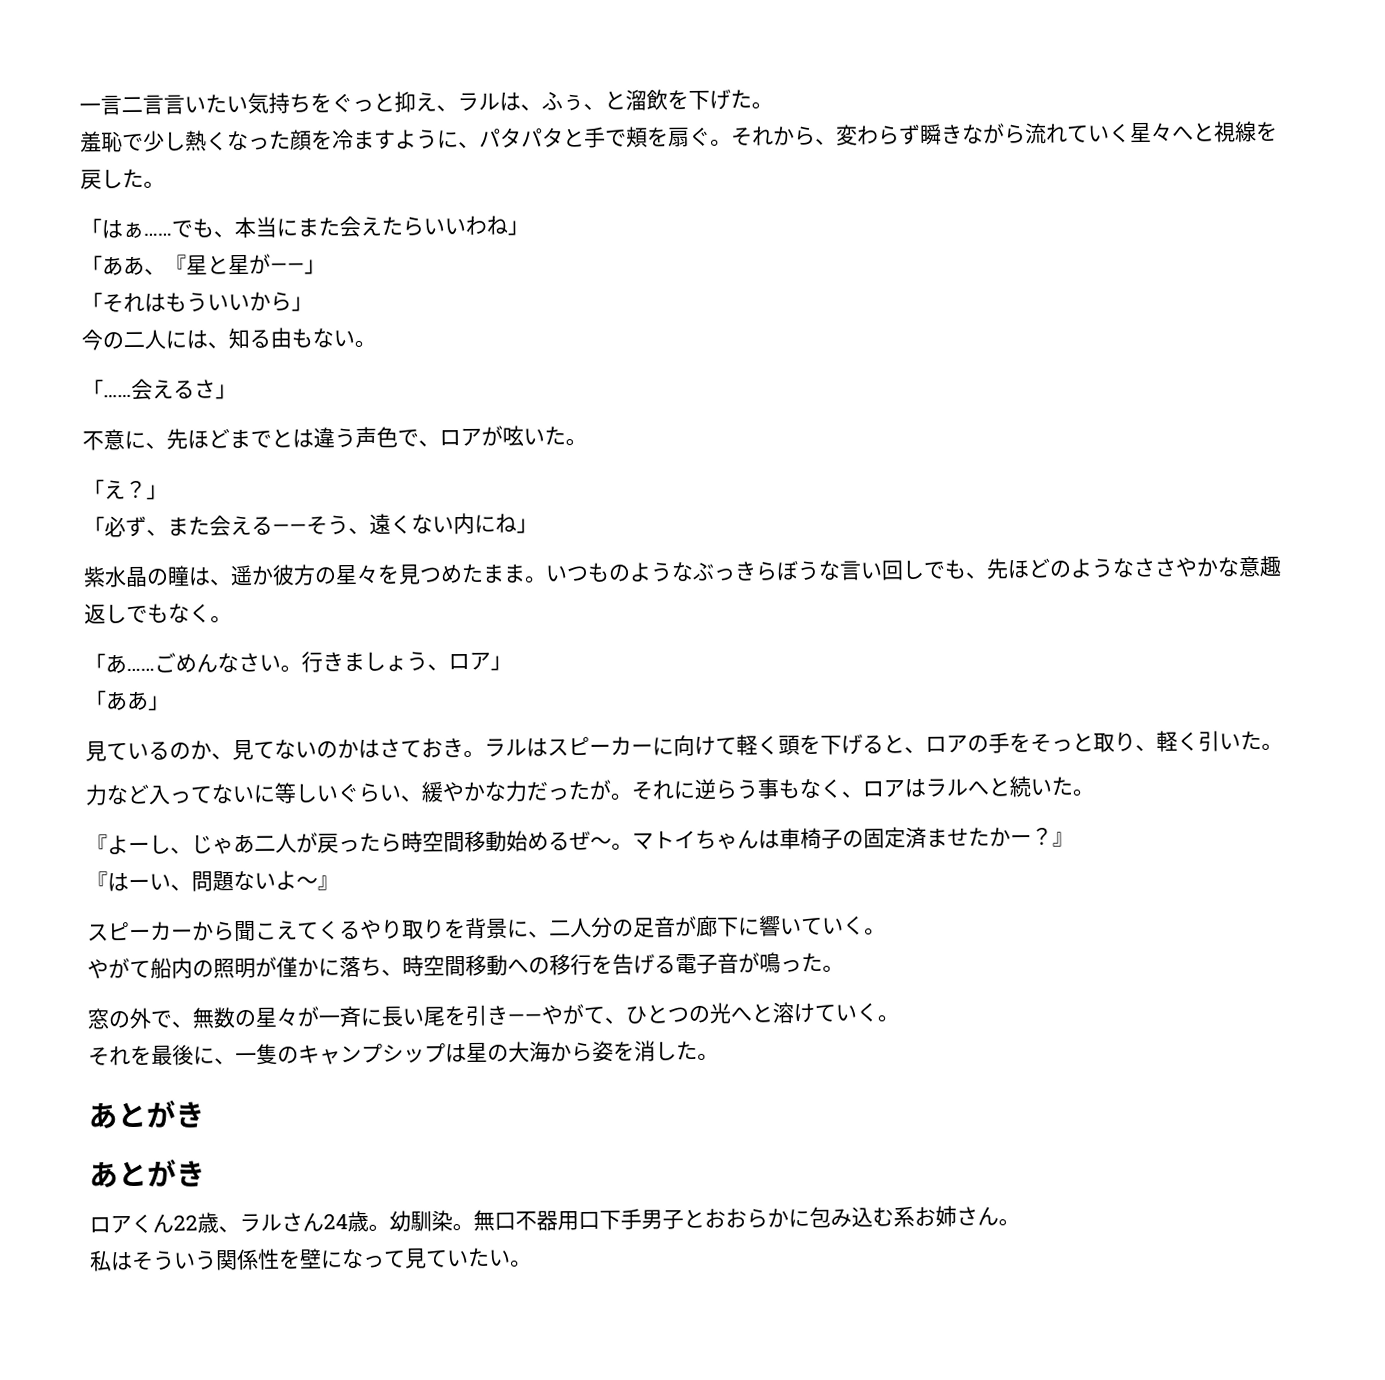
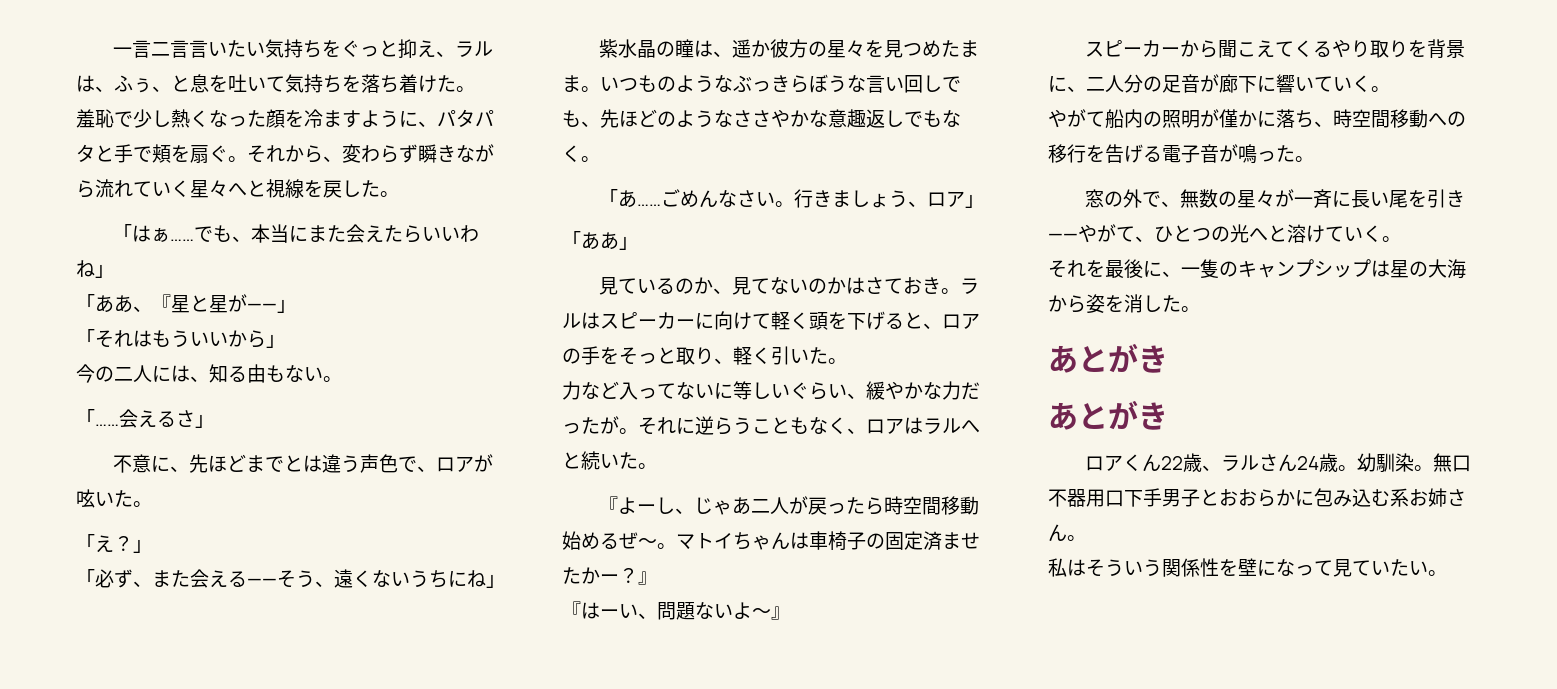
- 一言二言言いたい気持ちをぐっと抑え、ラルは、ふぅ、と溜飲を下げた。
+ 一言二言言いたい気持ちをぐっと抑え、ラルは、ふぅ、と息を吐いて気持ちを落ち着けた。
- 「必ず、また会える——そう、遠くない内にね」
+ 「必ず、また会える——そう、遠くないうちにね」
- それに逆らう事もなく、ロアはラルへと続いた。
+ それに逆らうこともなく、ロアはラルへと続いた。

